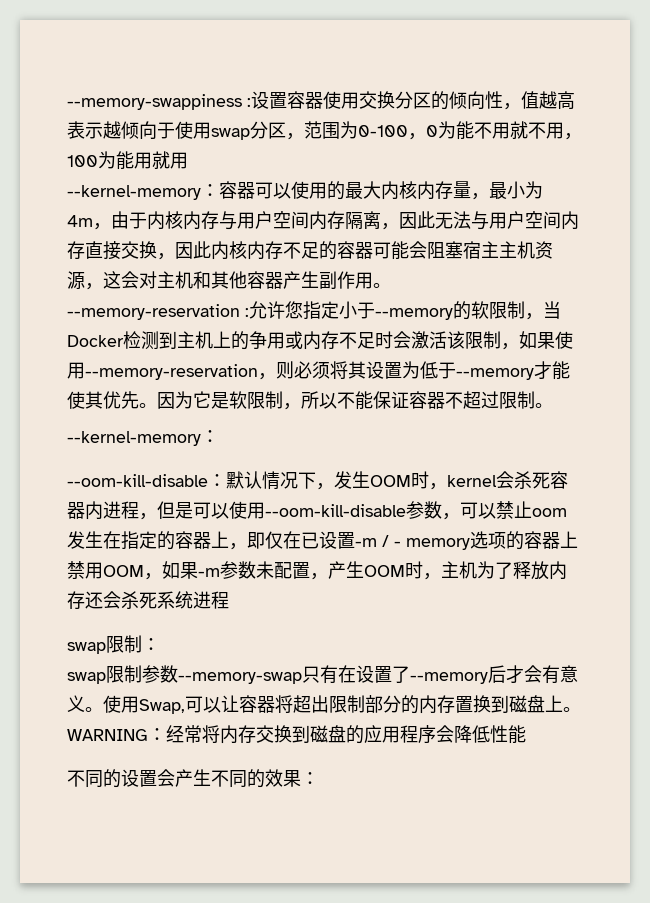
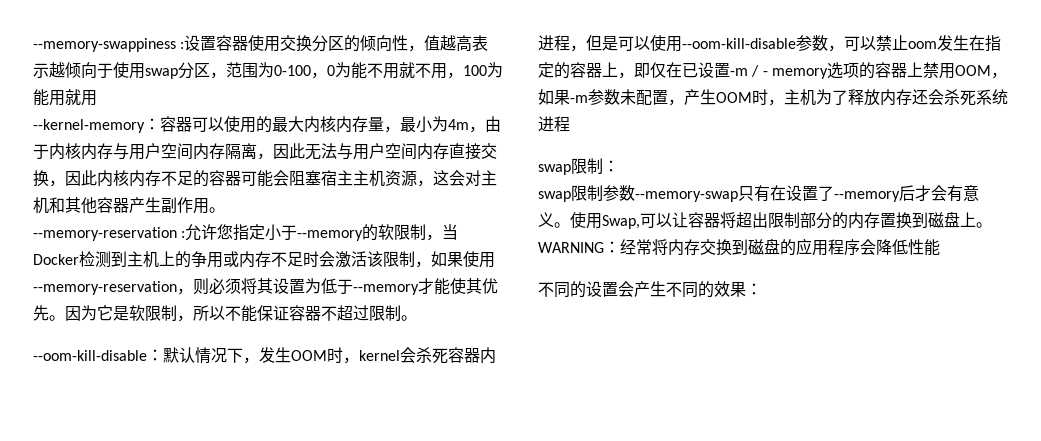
  因为它是软限制，所以不能保证容器不超过限制。
- --kernel-memory：

